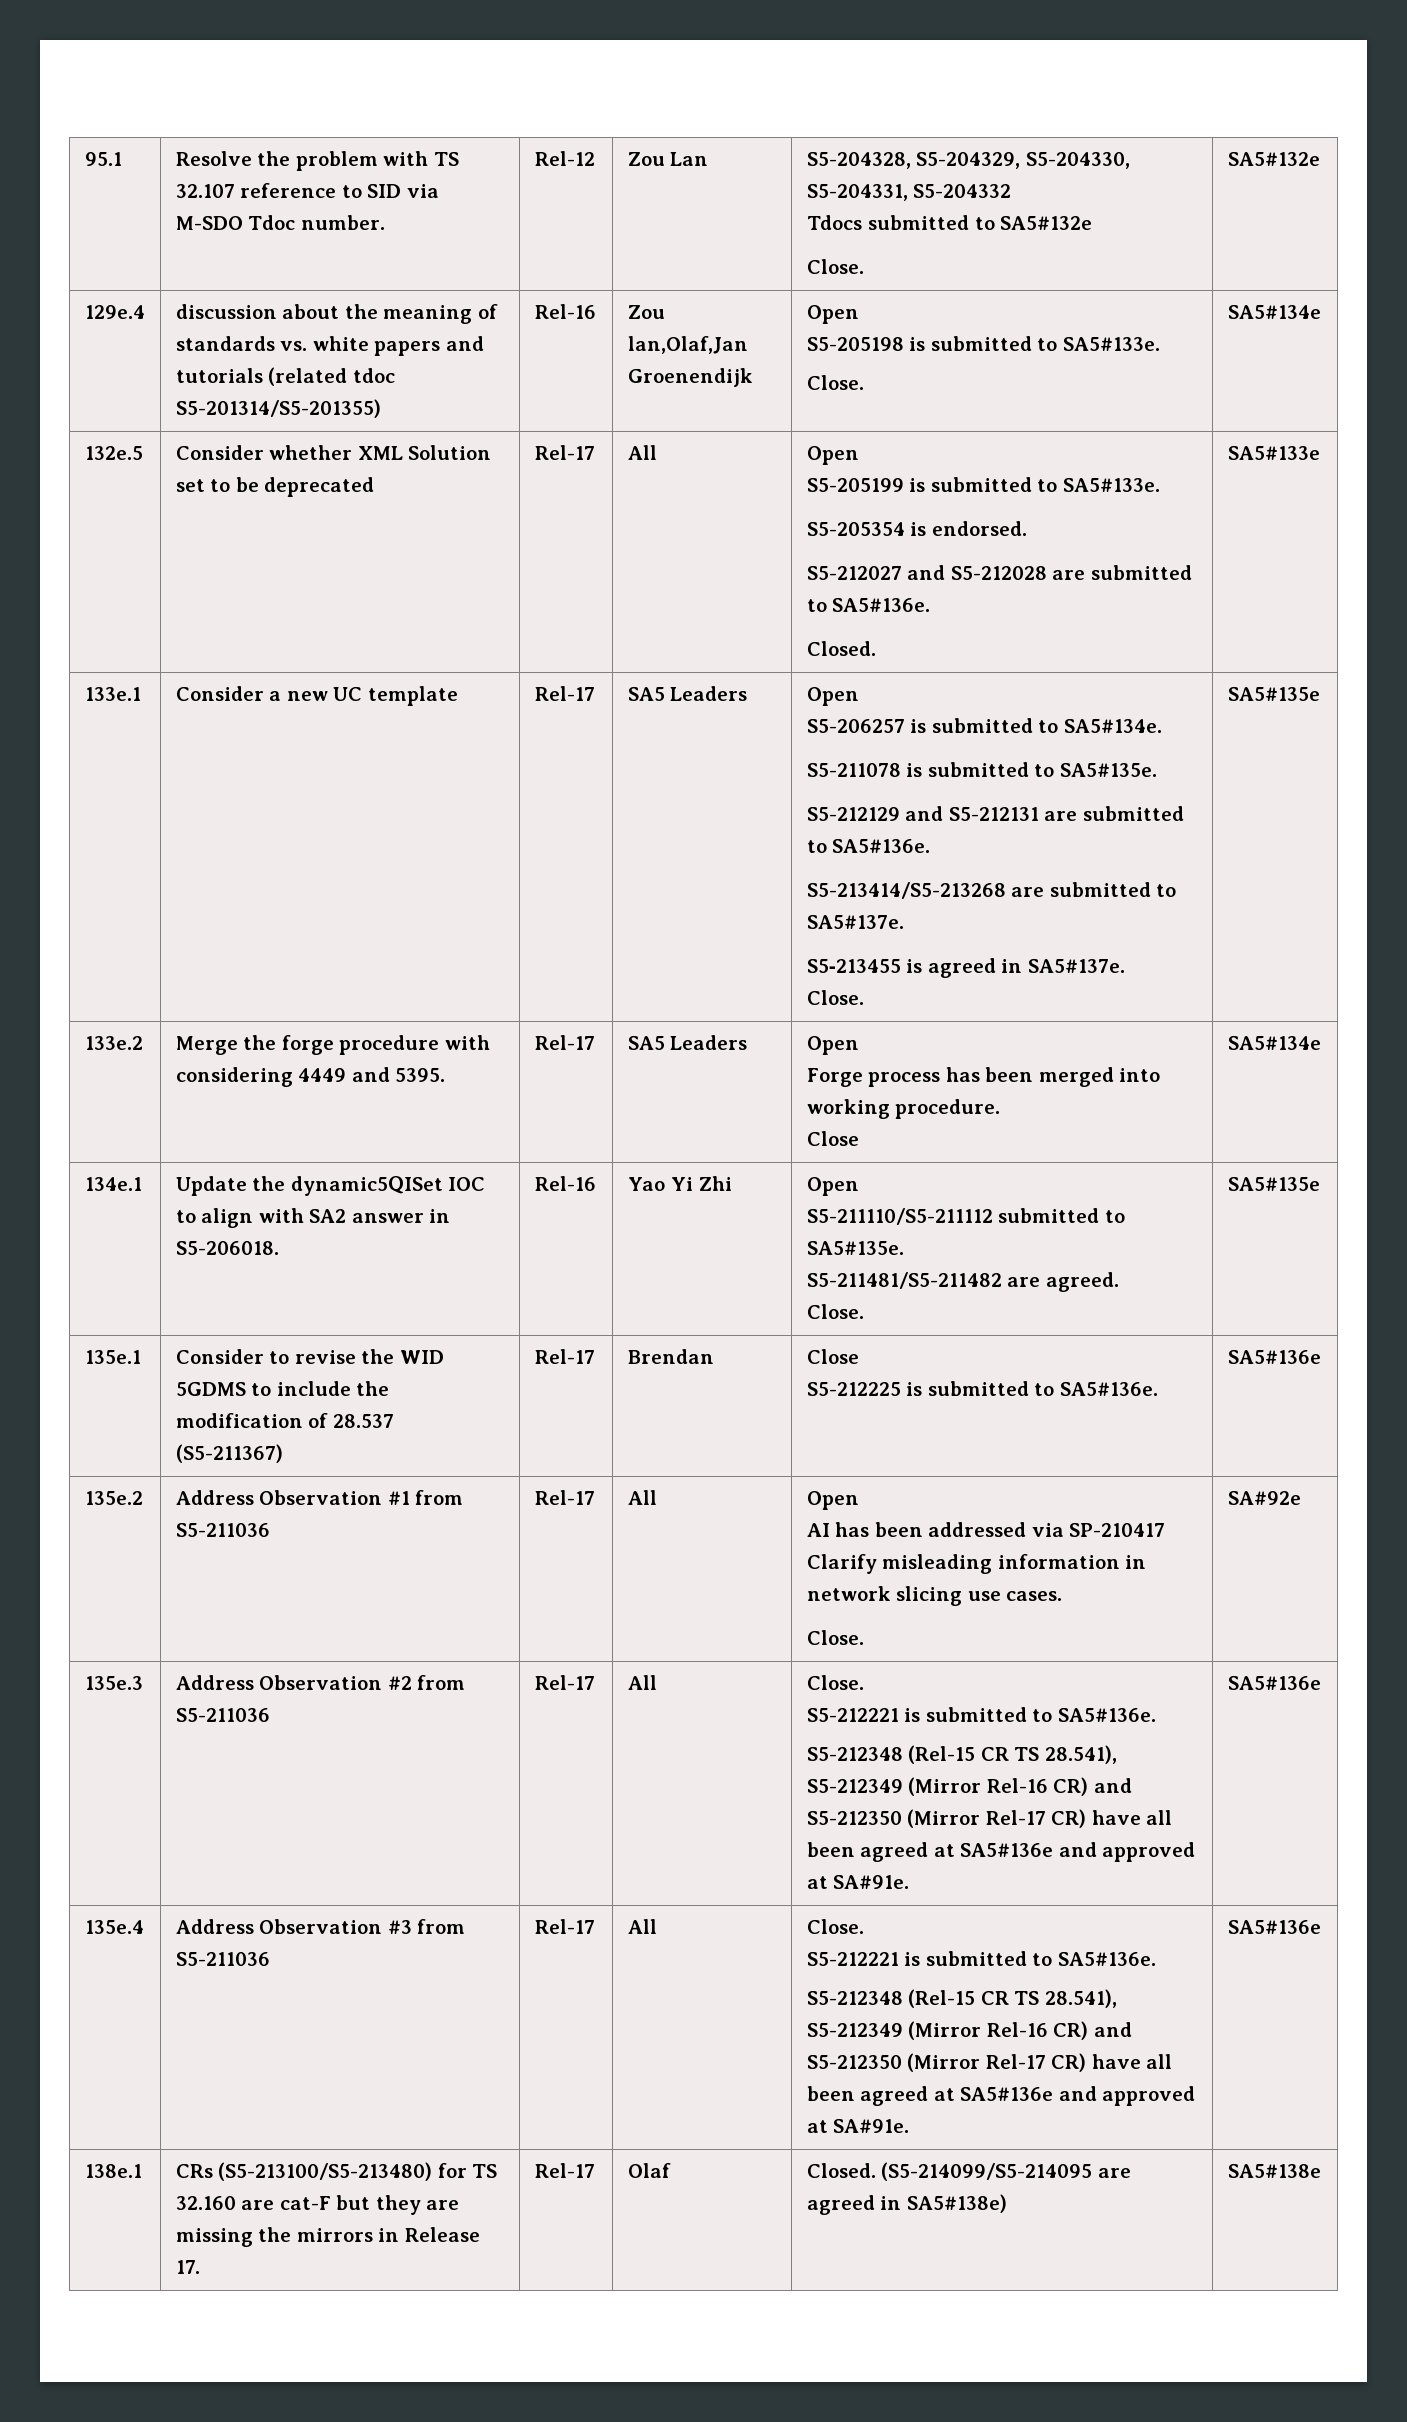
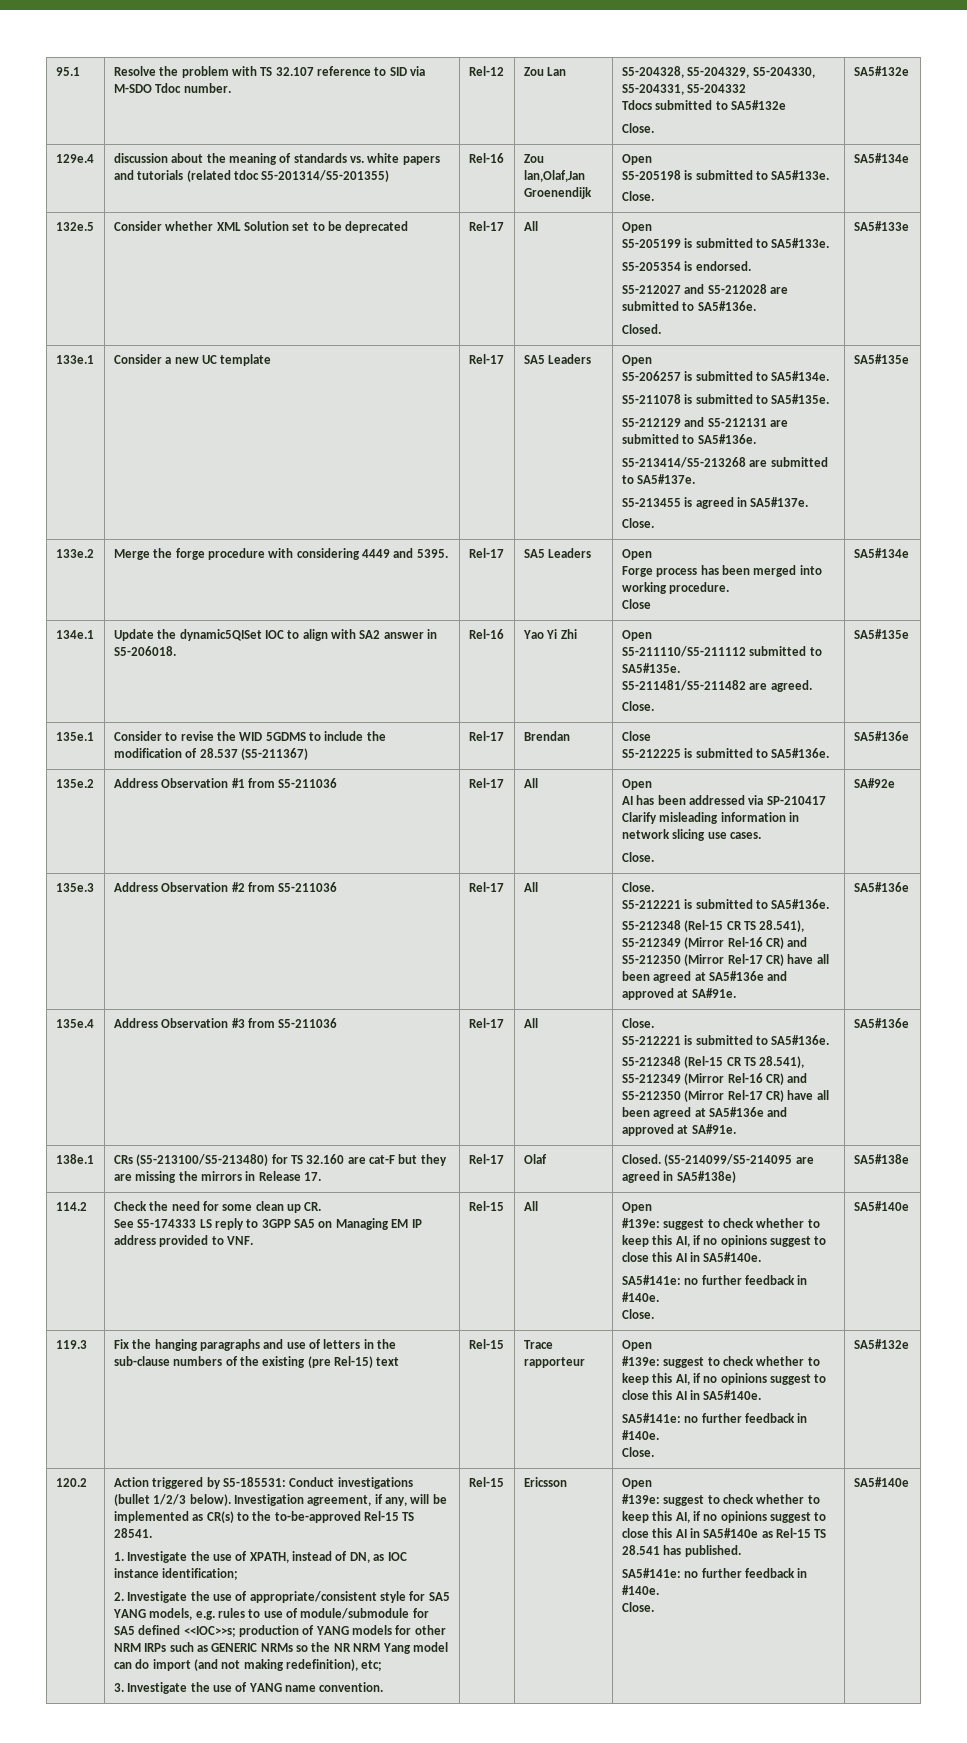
+ 114.2 | Check the need for some clean up CR.
+ See S5-174333 LS reply to 3GPP SA5 on Managing EM IP address provided to VNF. | Rel-15 | All | Open
+ #139e: suggest to check whether to keep this AI, if no opinions suggest to close this AI in SA5#140e.
+ SA5#141e: no further feedback in #140e.
+ Close. | SA5#140e
+ 119.3 | Fix the hanging paragraphs and use of letters in the sub-clause numbers of the existing (pre Rel-15) text | Rel-15 | Trace rapporteur | Open
+ #139e: suggest to check whether to keep this AI, if no opinions suggest to close this AI in SA5#140e.
+ SA5#141e: no further feedback in #140e.
+ Close. | SA5#132e
+ 120.2 | Action triggered by S5-185531: Conduct investigations (bullet 1/2/3 below). Investigation agreement, if any, will be implemented as CR(s) to the to-be-approved Rel-15 TS 28541.
+ 1. Investigate the use of XPATH, instead of DN, as IOC instance identification;
+ 2. Investigate the use of appropriate/consistent style for SA5 YANG models, e.g. rules to use of module/submodule for SA5 defined <<IOC>>s; production of YANG models for other NRM IRPs such as GENERIC NRMs so the NR NRM Yang model can do import (and not making redefinition), etc;
+ 3. Investigate the use of YANG name convention. | Rel-15 | Ericsson | Open
+ #139e: suggest to check whether to keep this AI, if no opinions suggest to close this AI in SA5#140e as Rel-15 TS 28.541 has published.
+ SA5#141e: no further feedback in #140e.
+ Close. | SA5#140e

